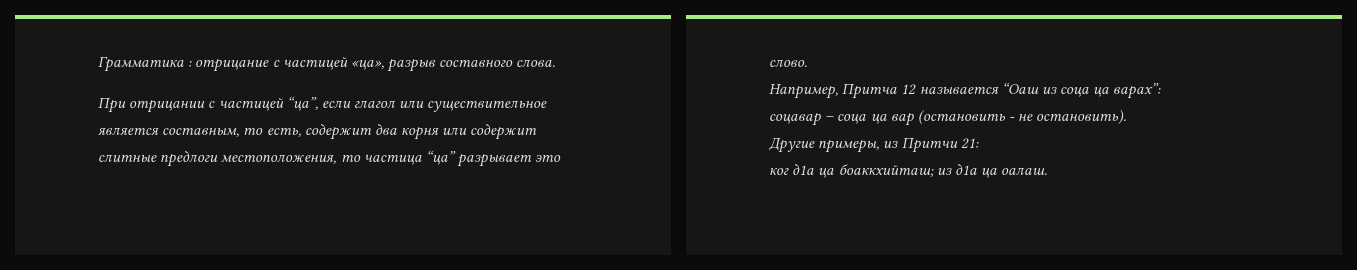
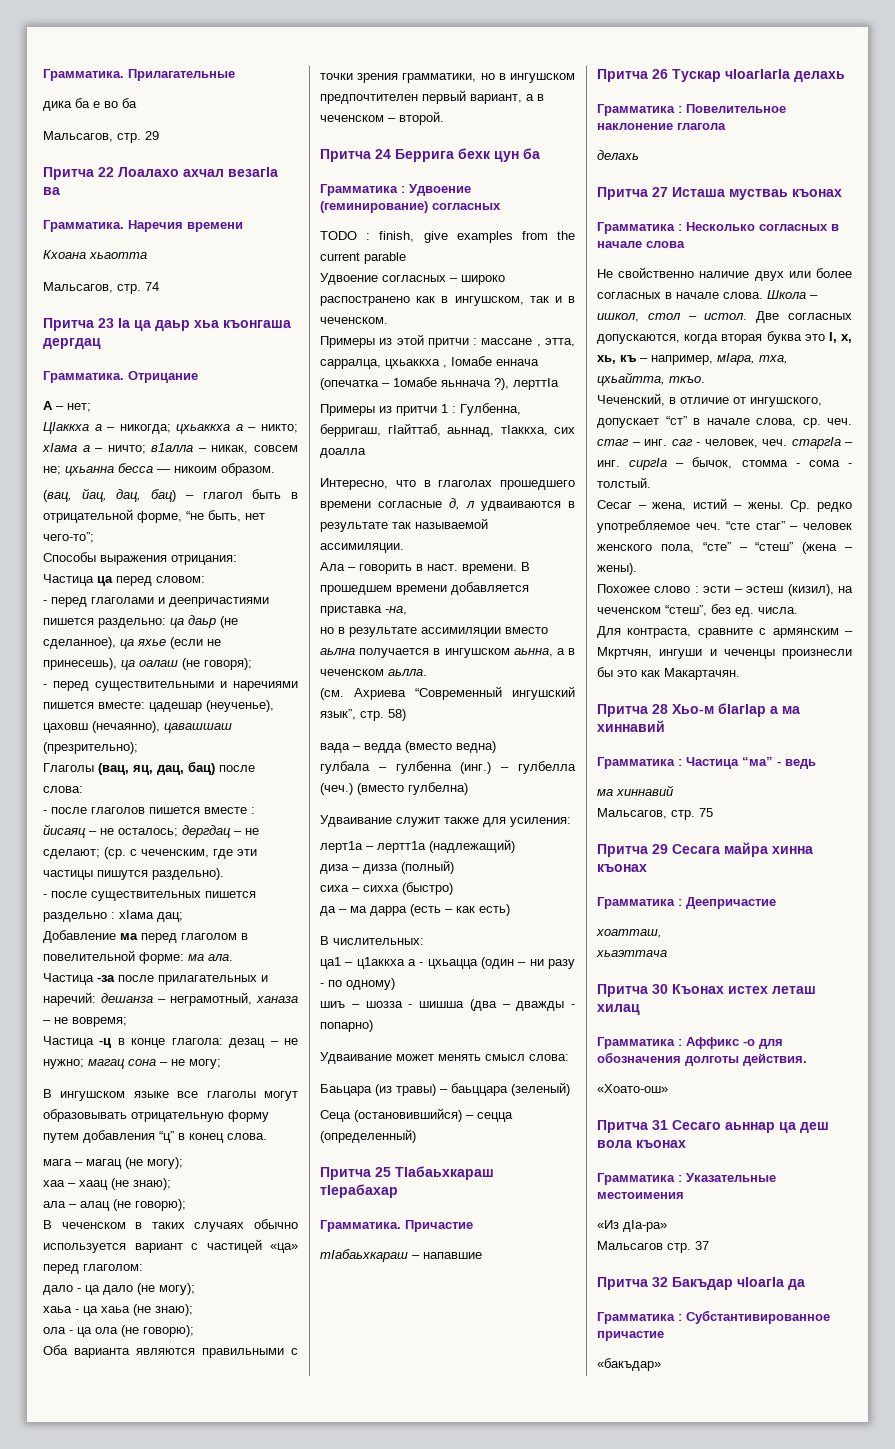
- Грамматика : отрицание с частицей «ца», разрыв составного слова.
- При отрицании с частицей “ца”, если глагол или существительное является составным, то есть, содержит два корня или содержит слитные предлоги местоположения, то частица “ца” разрывает это слово.
- Например, Притча 12 называется “Оаш из соца ца варах”:
- соцавар – соца ца вар (остановить - не остановить).
- Другие примеры, из Притчи 21:
- ког д1а ца боаккхийташ; из д1а ца оалаш.
+ Грамматика. Прилагательные
+ дика ба е во ба
+ Мальсагов, стр. 29
+ Притча 22 Лоалахо ахчал везагIа ва
+ Грамматика. Наречия времени
+ Кхоана хьаотта
+ Мальсагов, стр. 74
+ Притча 23 Iа ца даьр хьа къонгаша дергдац
+ Грамматика. Отрицание
+ А – нет;
+ ЦIаккха а – никогда; цхьаккха а – никто; хIама а – ничто; в1алла – никак, совсем не; цхьанна бесса — никоим образом.
+ (вац, йац, дац, бац) – глагол быть в отрицательной форме, “не быть, нет чего-то”;
+ Способы выражения отрицания:
+ Частица ца перед словом:
+ - перед глаголами и деепричастиями пишется раздельно: ца даьр (не сделанное), ца яхье (если не принесешь), ца оалаш (не говоря);
+ - перед существительными и наречиями пишется вместе: цадешар (неученье), цаховш (нечаянно), цавашшаш (презрительно);
+ Глаголы (вац, яц, дац, бац) после слова:
+ - после глаголов пишется вместе : йисаяц – не осталось; дергдац – не сделают; (ср. с чеченским, где эти частицы пишутся раздельно).
+ - после существительных пишется раздельно : хIама дац;
+ Добавление ма перед глаголом в повелительной форме: ма ала.
+ Частица -за после прилагательных и наречий: дешанза – неграмотный, ханаза – не вовремя;
+ Частица -ц в конце глагола: дезац – не нужно; магац сона – не могу;
+ В ингушском языке все глаголы могут образовывать отрицательную форму путем добавления “ц” в конец слова.
+ мага – магац (не могу);
+ хаа – хаац (не знаю);
+ ала – алац (не говорю);
+ В чеченском в таких случаях обычно используется вариант с частицей «ца» перед глаголом:
+ дало - ца дало (не могу);
+ хаьа - ца хаьа (не знаю);
+ ола - ца ола (не говорю);
+ Оба варианта являются правильными с точки зрения грамматики, но в ингушском предпочтителен первый вариант, а в чеченском – второй.
+ Притча 24 Беррига бехк цун ба
+ Грамматика : Удвоение (геминирование) согласных
+ TODO : finish, give examples from the current parable
+ Удвоение согласных – широко распостранено как в ингушском, так и в чеченском.
+ Примеры из этой притчи : массане , этта, сарралца, цхьаккха , Iомабе еннача (опечатка – 1омабе яьннача ?), лерттIа
+ Примеры из притчи 1 : Гулбенна, берригаш, гӀайттаб, аьннад, тӀаккха, сих доалла
+ Интересно, что в глаголах прошедшего времени согласные д, л удваиваются в результате так называемой ассимиляции.
+ Ала – говорить в наст. времени. В прошедшем времени добавляется приставка -на,
+ но в результате ассимиляции вместо аьлна получается в ингушском аьнна, а в чеченском аьлла.
+ (см. Ахриева “Современный ингушский язык”, стр. 58)
+ вада – ведда (вместо ведна)
+ гулбала – гулбенна (инг.) – гулбелла (чеч.) (вместо гулбелна)
+ Удваивание служит также для усиления:
+ лерт1а – лертт1а (надлежащий)
+ диза – дизза (полный)
+ сиха – сихха (быстро)
+ да – ма дарра (есть – как есть)
+ В числительных:
+ ца1 – ц1аккха а - цхьацца (один – ни разу - по одному)
+ шиъ – шозза - шишша (два – дважды - попарно)
+ Удваивание может менять смысл слова:
+ Баьцара (из травы) – баьццара (зеленый)
+ Сеца (остановившийся) – сецца (определенный)
+ Притча 25 ТIабаьхкараш тIерабахар
+ Грамматика. Причастие
+ тIабаьхкараш – напавшие
+ Притча 26 Тускар чIоагIагIа делахь
+ Грамматика : Повелительное наклонение глагола
+ делахь
+ Притча 27 Исташа мустваь къонах
+ Грамматика : Несколько согласных в начале слова
+ Не свойственно наличие двух или более согласных в начале слова. Школа – ишкол, стол – истол. Две согласных допускаются, когда вторая буква это I, х, хь, къ – например, мIара, тха, цхьайтта, ткъо.
+ Чеченский, в отличие от ингушского, допускает “ст” в начале слова, ср. чеч. стаг – инг. саг - человек, чеч. старгIа – инг. сиргIа – бычок, стомма - сома - толстый.
+ Сесаг – жена, истий – жены. Ср. редко употребляемое чеч. “сте стаг” – человек женского пола, “сте” – “стеш” (жена – жены).
+ Похожее слово : эсти – эстеш (кизил), на чеченском “стеш”, без ед. числа.
+ Для контраста, сравните с армянским – Мкртчян, ингуши и чеченцы произнесли бы это как Макартачян.
+ Притча 28 Хьо-м бIагIар а ма хиннавий
+ Грамматика : Частица “ма” - ведь
+ ма хиннавий
+ Мальсагов, стр. 75
+ Притча 29 Сесага майра хинна къонах
+ Грамматика : Деепричастие
+ хоатташ,
+ хьаэттача
+ Притча 30 Къонах истех леташ хилац
+ Грамматика : Аффикс -о для обозначения долготы действия.
+ «Хоато-ош»
+ Притча 31 Сесаго аьннар ца деш вола къонах
+ Грамматика : Указательные местоимения
+ «Из дIа-ра»
+ Мальсагов стр. 37
+ Притча 32 Бакъдар чIоагIа да
+ Грамматика : Субстантивированное причастие
+ «бакъдар»

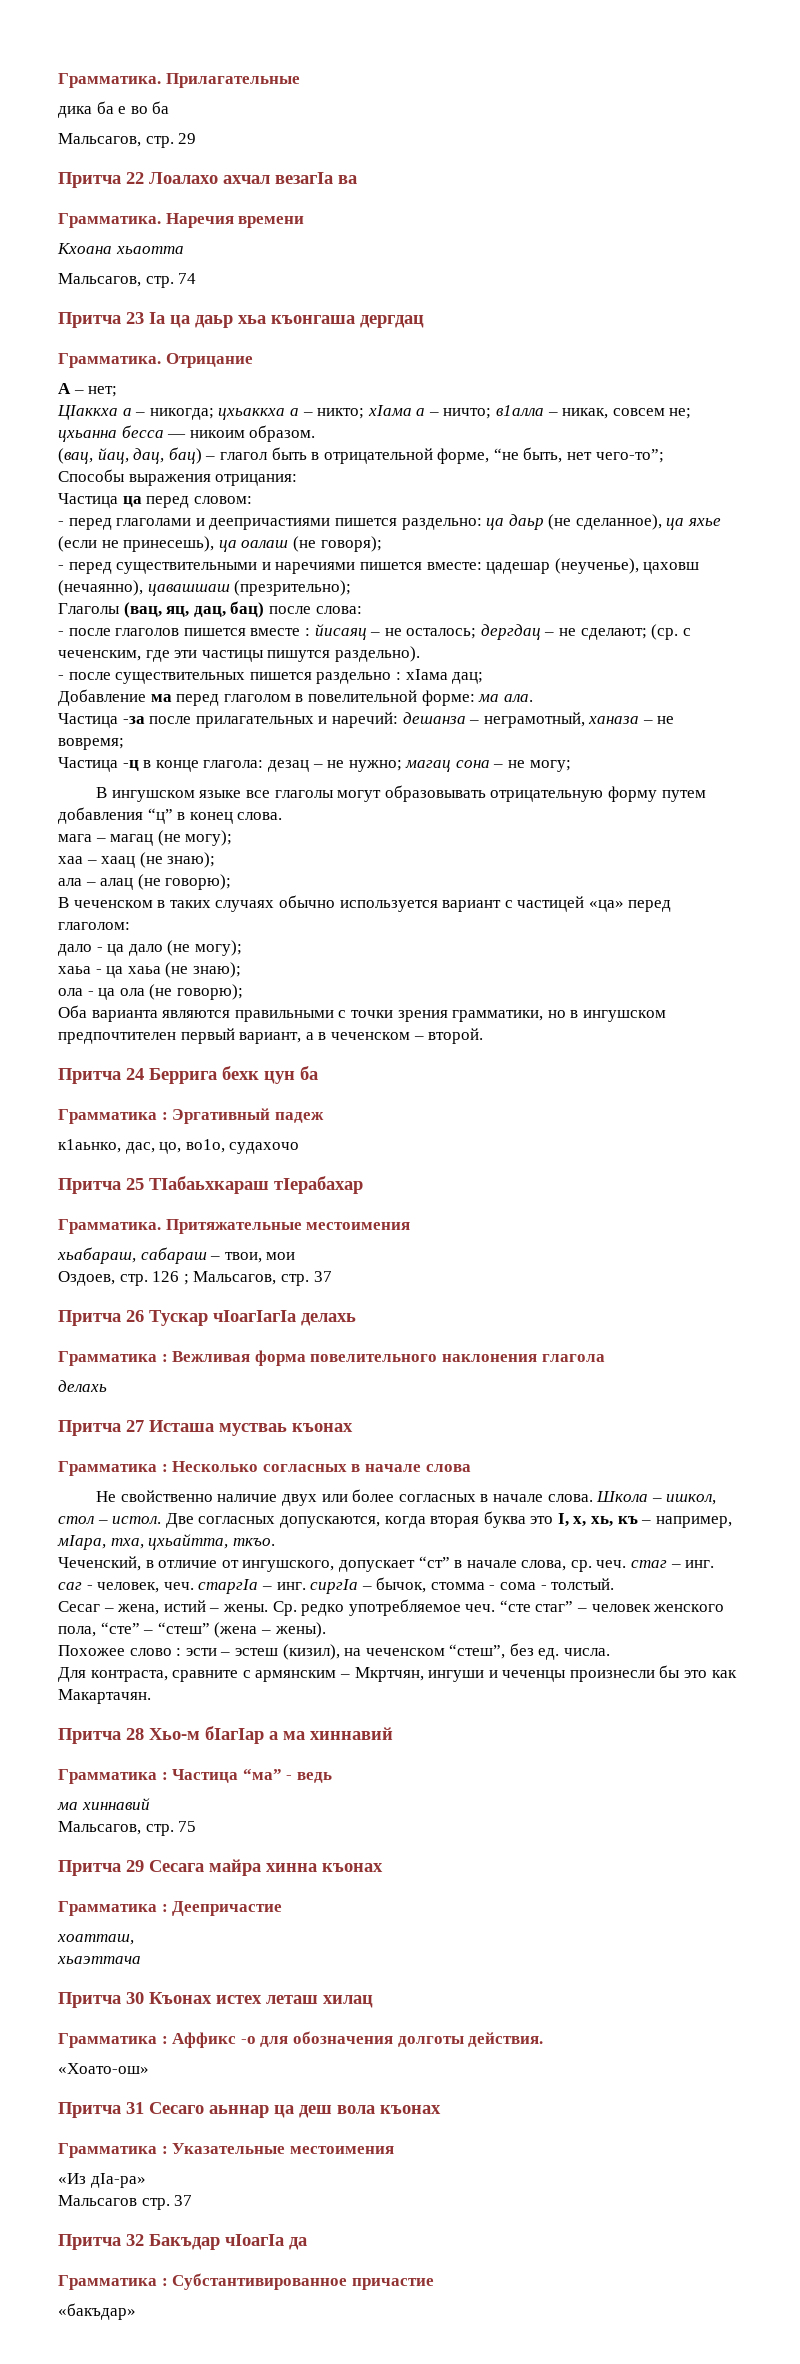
- Грамматика : Удвоение (геминирование) согласных
- TODO : finish, give examples from the current parable
- Удвоение согласных – широко распостранено как в ингушском, так и в чеченском.
- Примеры из этой притчи : массане , этта, сарралца, цхьаккха , Iомабе еннача (опечатка – 1омабе яьннача ?), лерттIа
- Примеры из притчи 1 : Гулбенна, берригаш, гӀайттаб, аьннад, тӀаккха, сих доалла
- Интересно, что в глаголах прошедшего времени согласные д, л удваиваются в результате так называемой ассимиляции.
- Ала – говорить в наст. времени. В прошедшем времени добавляется приставка -на,
- но в результате ассимиляции вместо аьлна получается в ингушском аьнна, а в чеченском аьлла.
- (см. Ахриева “Современный ингушский язык”, стр. 58)
- вада – ведда (вместо ведна)
- гулбала – гулбенна (инг.) – гулбелла (чеч.) (вместо гулбелна)
- Удваивание служит также для усиления:
- лерт1а – лертт1а (надлежащий)
- диза – дизза (полный)
- сиха – сихха (быстро)
- да – ма дарра (есть – как есть)
- В числительных:
- ца1 – ц1аккха а - цхьацца (один – ни разу - по одному)
- шиъ – шозза - шишша (два – дважды - попарно)
- Удваивание может менять смысл слова:
- Баьцара (из травы) – баьццара (зеленый)
- Сеца (остановившийся) – сецца (определенный)
+ Грамматика : Эргативный падеж
+ к1аьнко, дас, цо, во1о, судахочо
- Причастие
- тIабаьхкараш – напавшие
+ Притяжательные местоимения
+ хьабараш, сабараш – твои, мои
+ Оздоев, стр. 126 ; Мальсагов, стр. 37
- Грамматика : Повелительное наклонение глагола
+ Грамматика : Вежливая форма повелительного наклонения глагола

